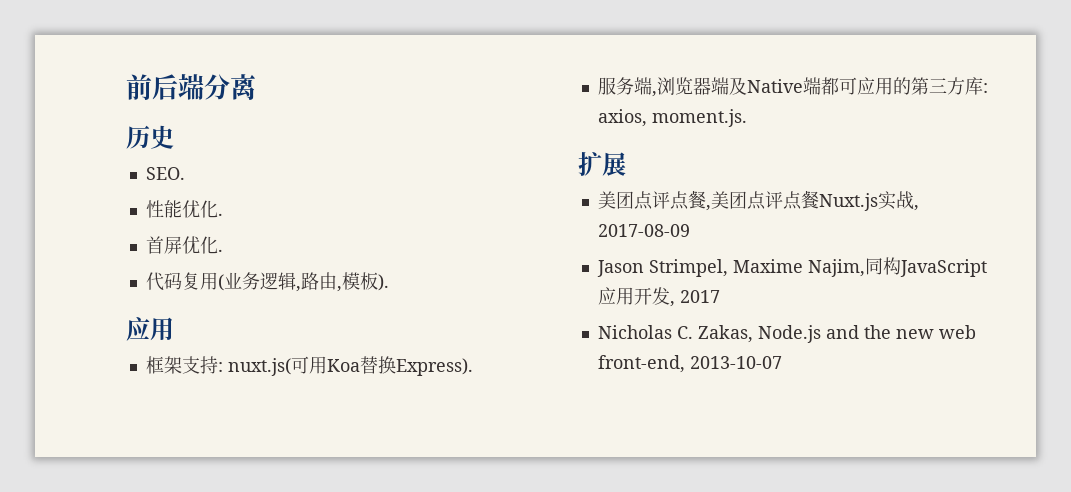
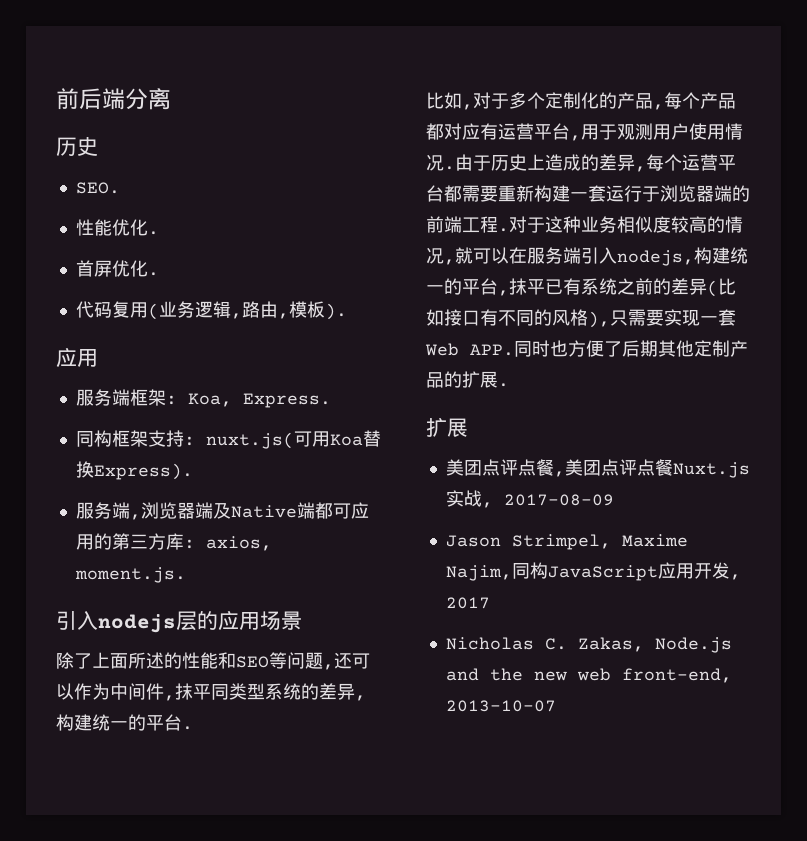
- 框架支持: nuxt.js(可用Koa替换Express).
+ 服务端框架: Koa, Express.
+ 同构框架支持: nuxt.js(可用Koa替换Express).
+ 引入nodejs层的应用场景
+ 除了上面所述的性能和SEO等问题,还可以作为中间件,抹平同类型系统的差异,构建统一的平台.
+ 比如,对于多个定制化的产品,每个产品都对应有运营平台,用于观测用户使用情况.由于历史上造成的差异,每个运营平台都需要重新构建一套运行于浏览器端的前端工程.对于这种业务相似度较高的情况,就可以在服务端引入nodejs,构建统一的平台,抹平已有系统之前的差异(比如接口有不同的风格),只需要实现一套Web APP.同时也方便了后期其他定制产品的扩展.

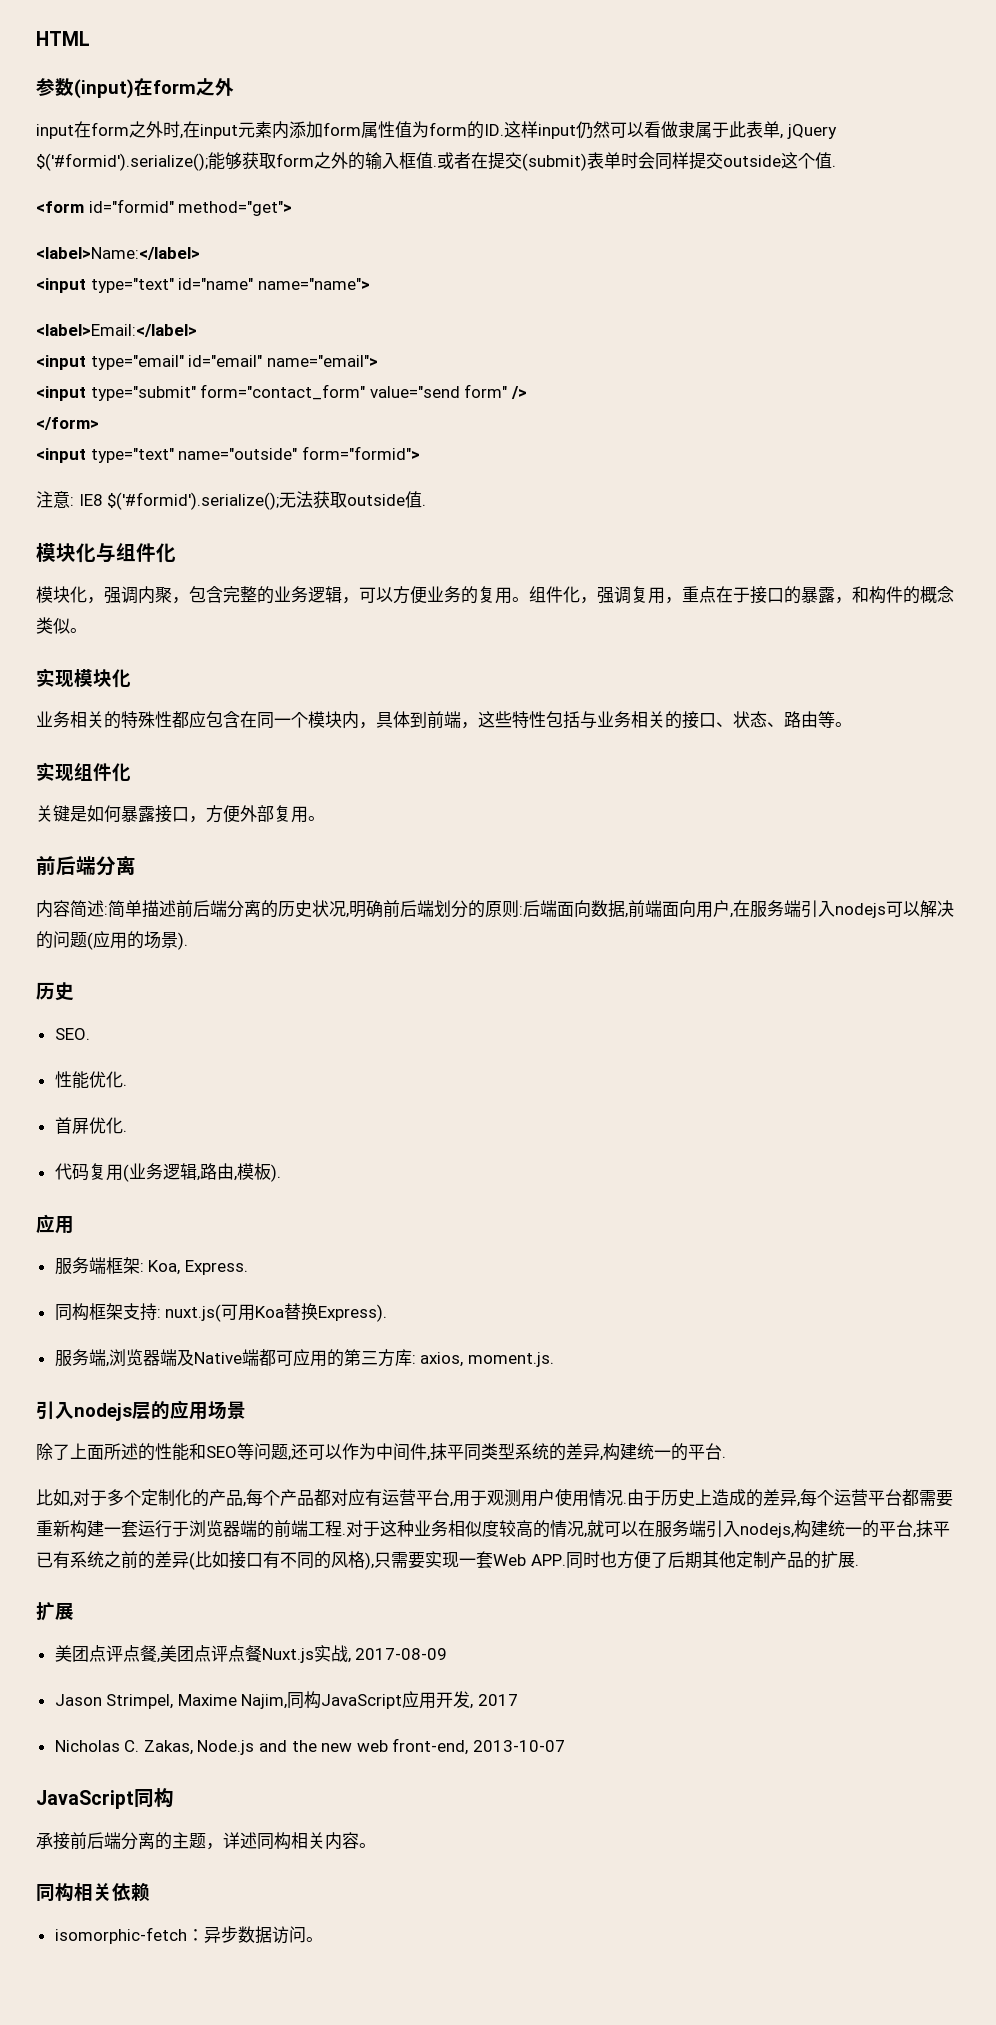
+ HTML
+ 参数(input)在form之外
+ input在form之外时,在input元素内添加form属性值为form的ID.这样input仍然可以看做隶属于此表单, jQuery $('#formid').serialize();能够获取form之外的输入框值.或者在提交(submit)表单时会同样提交outside这个值.
+ <form id="formid" method="get">
+ <label>Name:</label>
+ <input type="text" id="name" name="name">
+ <label>Email:</label>
+ <input type="email" id="email" name="email">
+ <input type="submit" form="contact_form" value="send form" />
+ </form>
+ <input type="text" name="outside" form="formid">
+ 注意: IE8 $('#formid').serialize();无法获取outside值.
+ 模块化与组件化
+ 模块化，强调内聚，包含完整的业务逻辑，可以方便业务的复用。组件化，强调复用，重点在于接口的暴露，和构件的概念类似。
+ 实现模块化
+ 业务相关的特殊性都应包含在同一个模块内，具体到前端，这些特性包括与业务相关的接口、状态、路由等。
+ 实现组件化
+ 关键是如何暴露接口，方便外部复用。
  前后端分离
+ 内容简述:简单描述前后端分离的历史状况,明确前后端划分的原则:后端面向数据,前端面向用户,在服务端引入nodejs可以解决的问题(应用的场景).
+ JavaScript同构
+ 承接前后端分离的主题，详述同构相关内容。
+ 同构相关依赖
+ isomorphic-fetch：异步数据访问。

